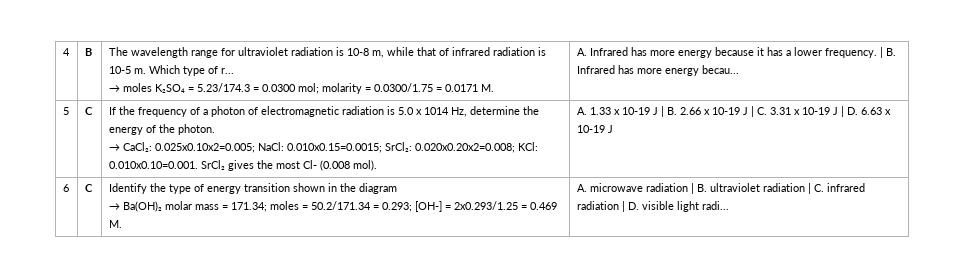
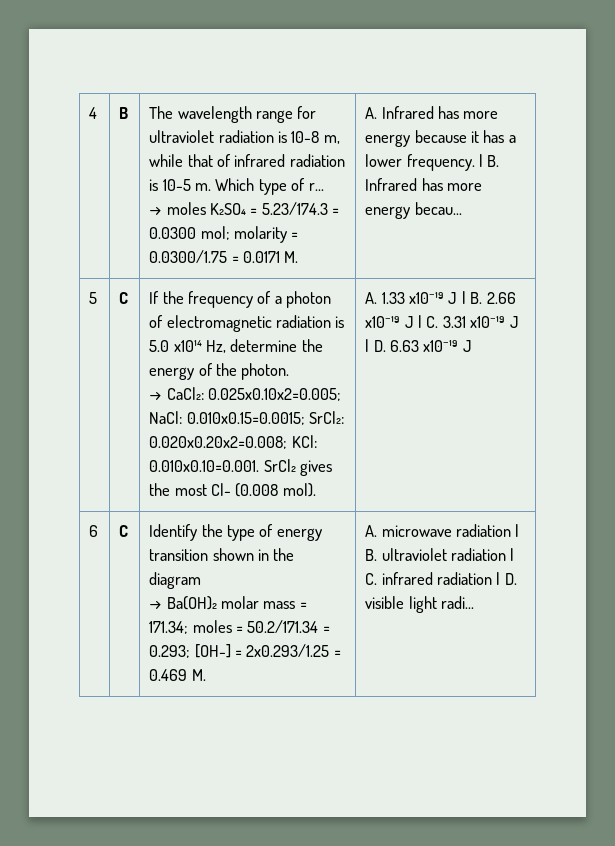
- If the frequency of a photon of electromagnetic radiation is 5.0 x 1014 Hz, determine the energy of the photon.
+ If the frequency of a photon of electromagnetic radiation is 5.0 x10¹⁴ Hz, determine the energy of the photon.
- A. 1.33 x 10-19 J | B. 2.66 x 10-19 J | C. 3.31 x 10-19 J | D. 6.63 x 10-19 J
+ A. 1.33 x10⁻¹⁹ J | B. 2.66 x10⁻¹⁹ J | C. 3.31 x10⁻¹⁹ J | D. 6.63 x10⁻¹⁹ J

